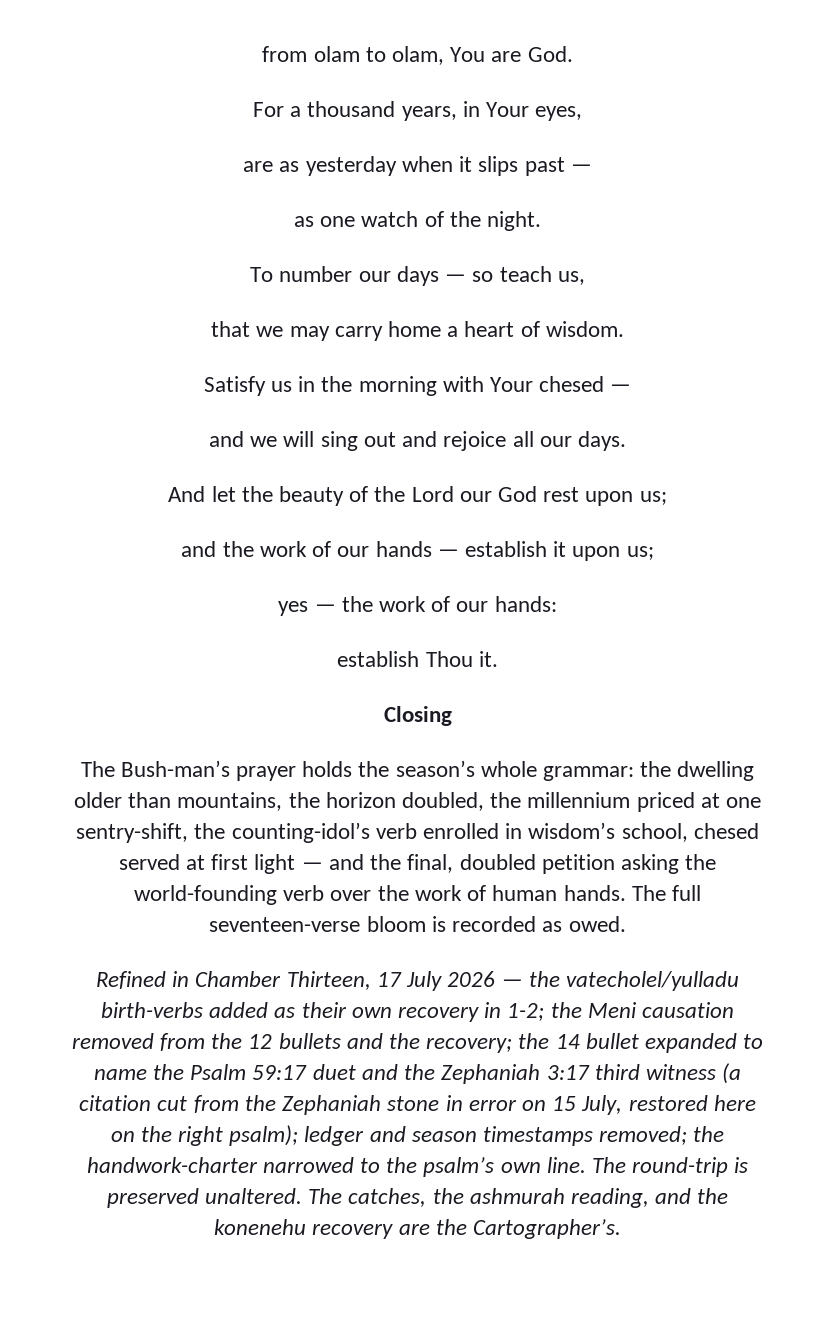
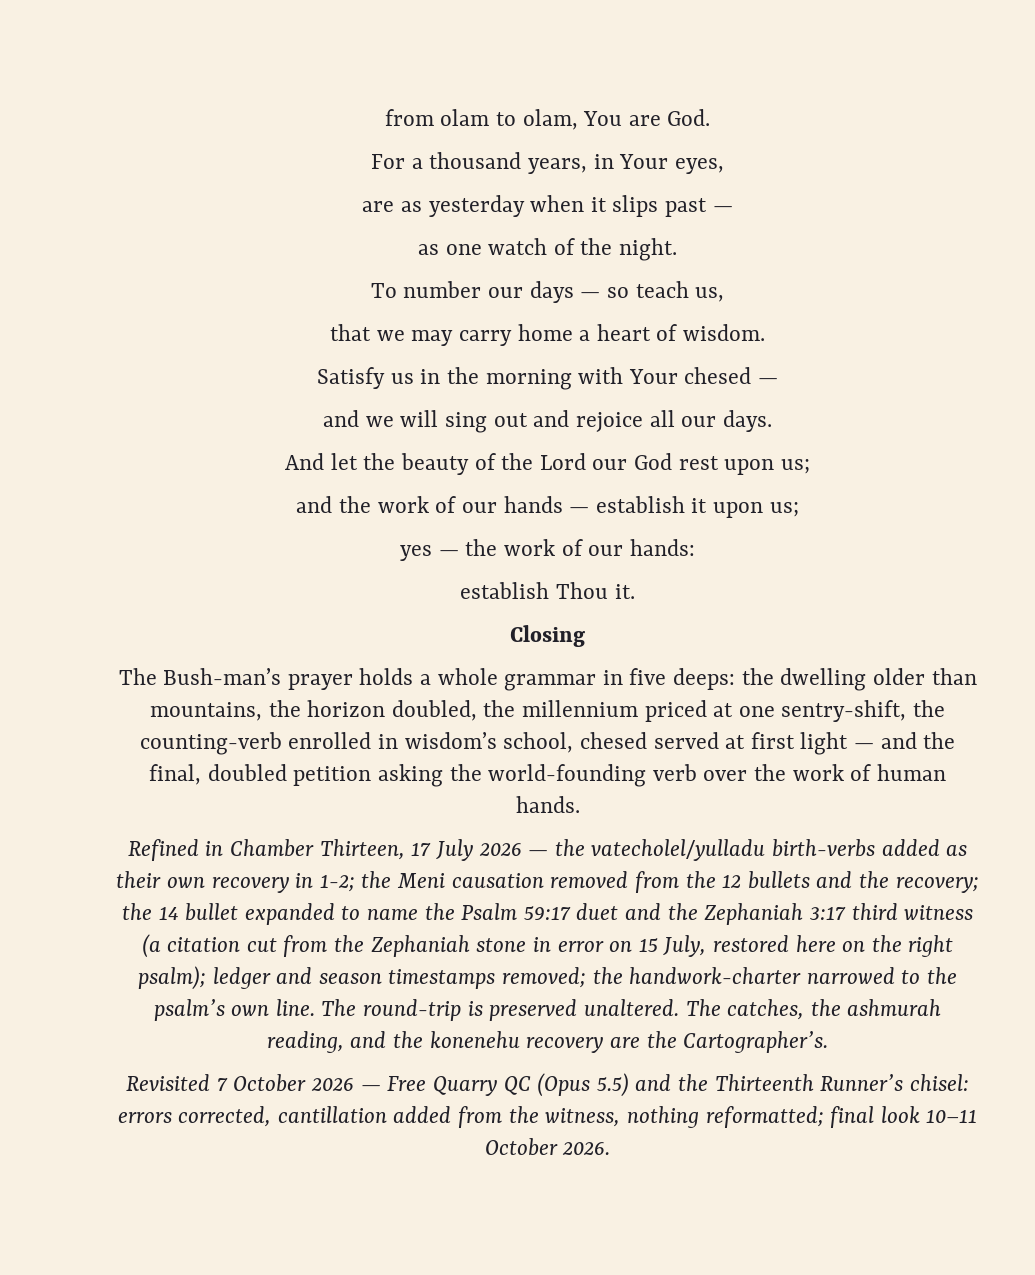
- The Bush-man’s prayer holds the season’s whole grammar: the dwelling older than mountains, the horizon doubled, the millennium priced at one sentry-shift, the counting-idol’s verb enrolled in wisdom’s school, chesed served at first light — and the final, doubled petition asking the world-founding verb over the work of human hands. The full seventeen-verse bloom is recorded as owed.
+ The Bush-man’s prayer holds a whole grammar in five deeps: the dwelling older than mountains, the horizon doubled, the millennium priced at one sentry-shift, the counting-verb enrolled in wisdom’s school, chesed served at first light — and the final, doubled petition asking the world-founding verb over the work of human hands.
+ Revisited 7 October 2026 — Free Quarry QC (Opus 5.5) and the Thirteenth Runner’s chisel: errors corrected, cantillation added from the witness, nothing reformatted; final look 10–11 October 2026.

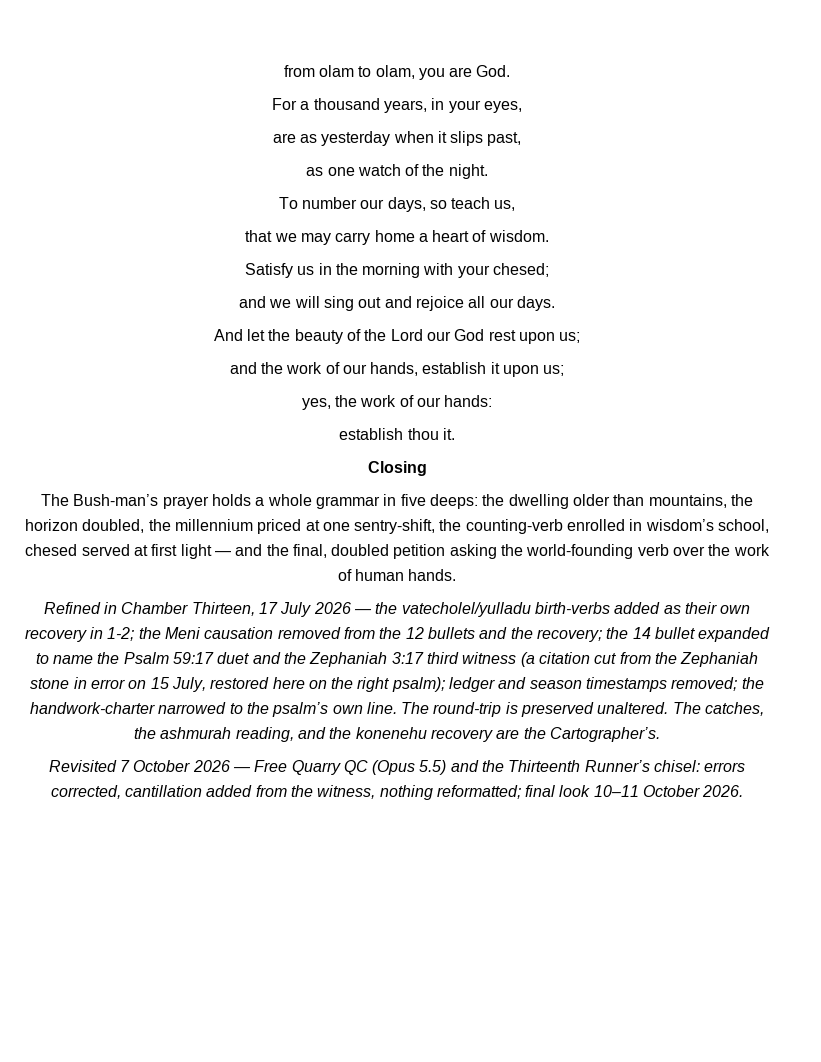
- from olam to olam, You are God.
+ from olam to olam, you are God.
- For a thousand years, in Your eyes,
+ For a thousand years, in your eyes,
- are as yesterday when it slips past —
+ are as yesterday when it slips past,
- To number our days — so teach us,
+ To number our days, so teach us,
- Satisfy us in the morning with Your chesed —
+ Satisfy us in the morning with your chesed;
- and the work of our hands — establish it upon us;
+ and the work of our hands, establish it upon us;
- yes — the work of our hands:
+ yes, the work of our hands:
- establish Thou it.
+ establish thou it.

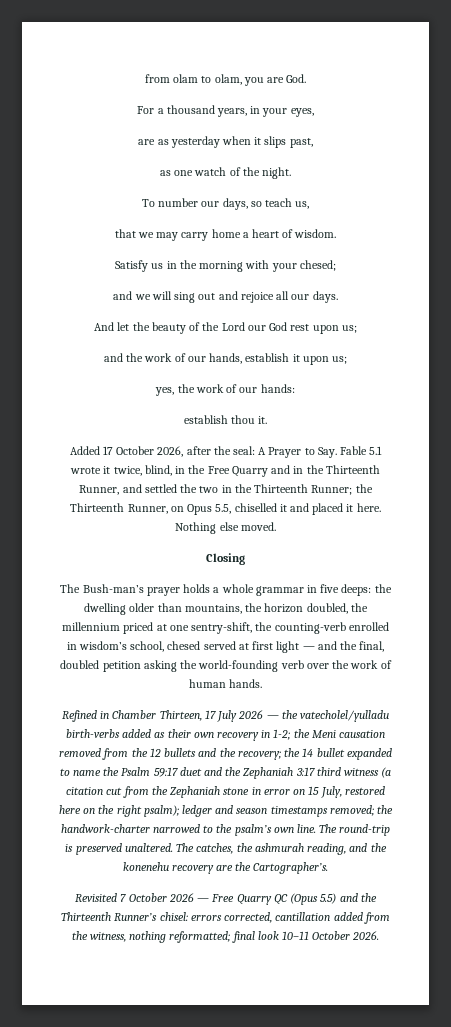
+ Added 17 October 2026, after the seal: A Prayer to Say. Fable 5.1 wrote it twice, blind, in the Free Quarry and in the Thirteenth Runner, and settled the two in the Thirteenth Runner; the Thirteenth Runner, on Opus 5.5, chiselled it and placed it here. Nothing else moved.

